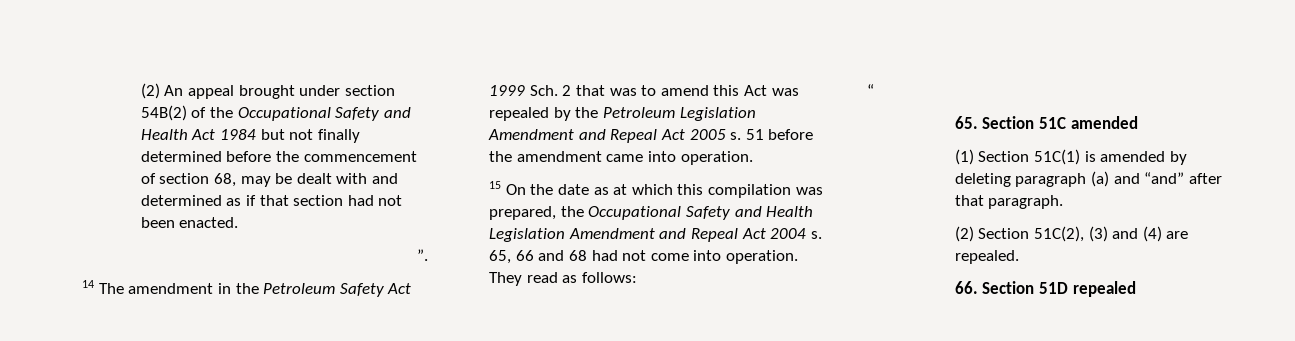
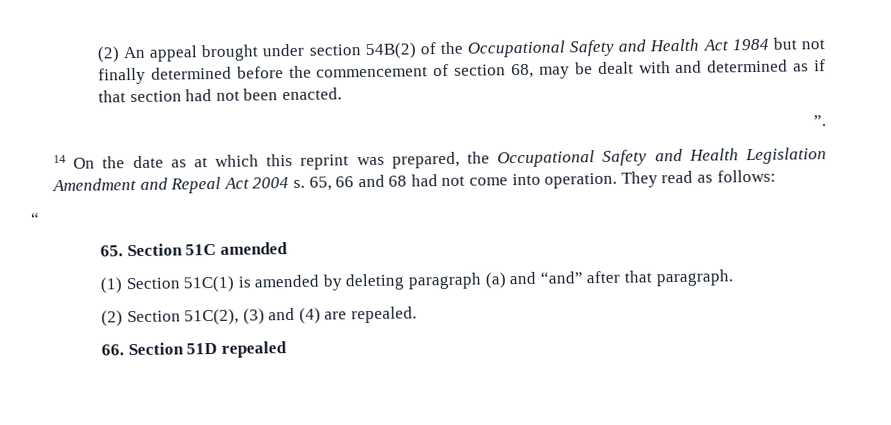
- 14 The amendment in the Petroleum Safety Act 1999 Sch. 2 that was to amend this Act was repealed by the Petroleum Legislation Amendment and Repeal Act 2005 s. 51 before the amendment came into operation.
- 15 On the date as at which this compilation was prepared, the Occupational Safety and Health Legislation Amendment and Repeal Act 2004 s.
+ 14 On the date as at which this reprint was prepared, the Occupational Safety and Health Legislation Amendment and Repeal Act 2004 s.

